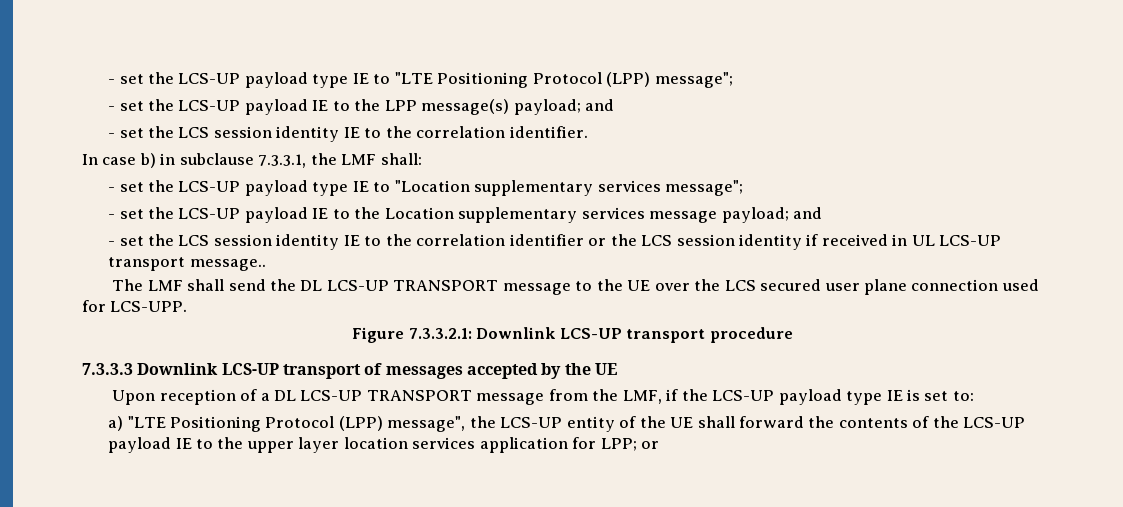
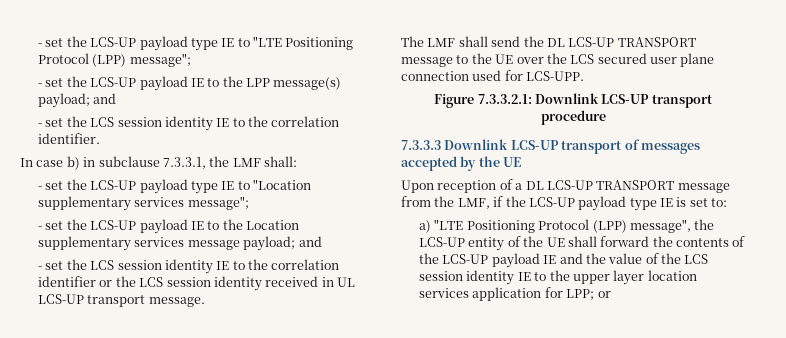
- - set the LCS session identity IE to the correlation identifier or the LCS session identity if received in UL LCS-UP transport message..
+ - set the LCS session identity IE to the correlation identifier or the LCS session identity received in UL LCS-UP transport message.
- a) "LTE Positioning Protocol (LPP) message", the LCS-UP entity of the UE shall forward the contents of the LCS-UP payload IE to the upper layer location services application for LPP; or
+ a) "LTE Positioning Protocol (LPP) message", the LCS-UP entity of the UE shall forward the contents of the LCS-UP payload IE and the value of the LCS session identity IE to the upper layer location services application for LPP; or

